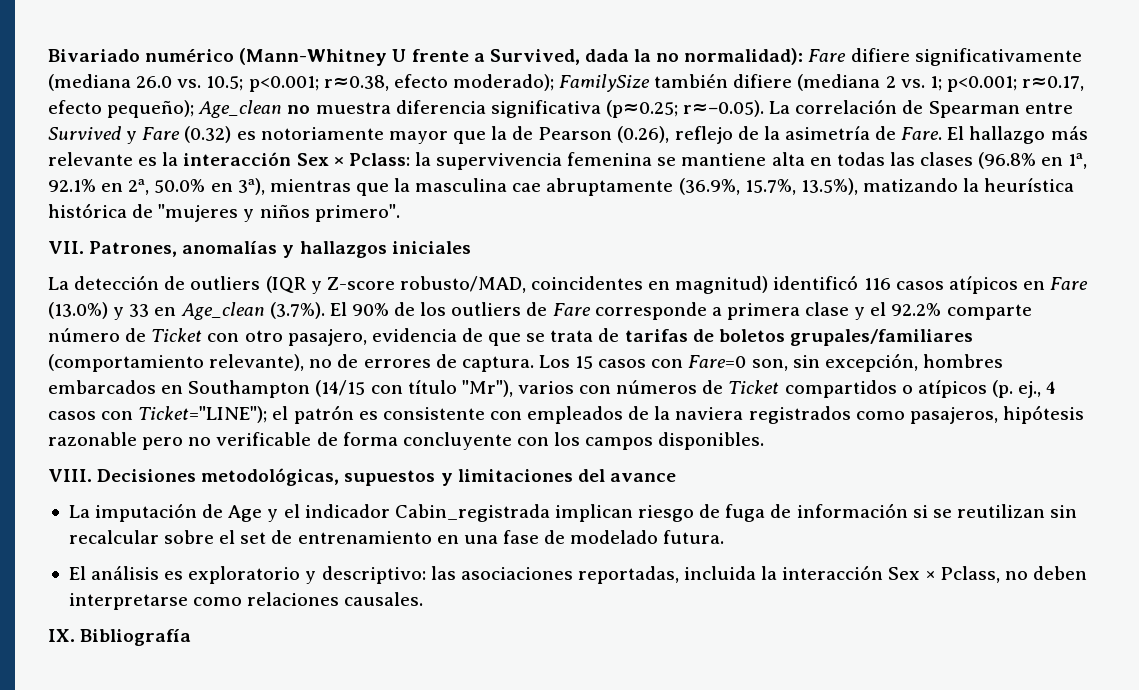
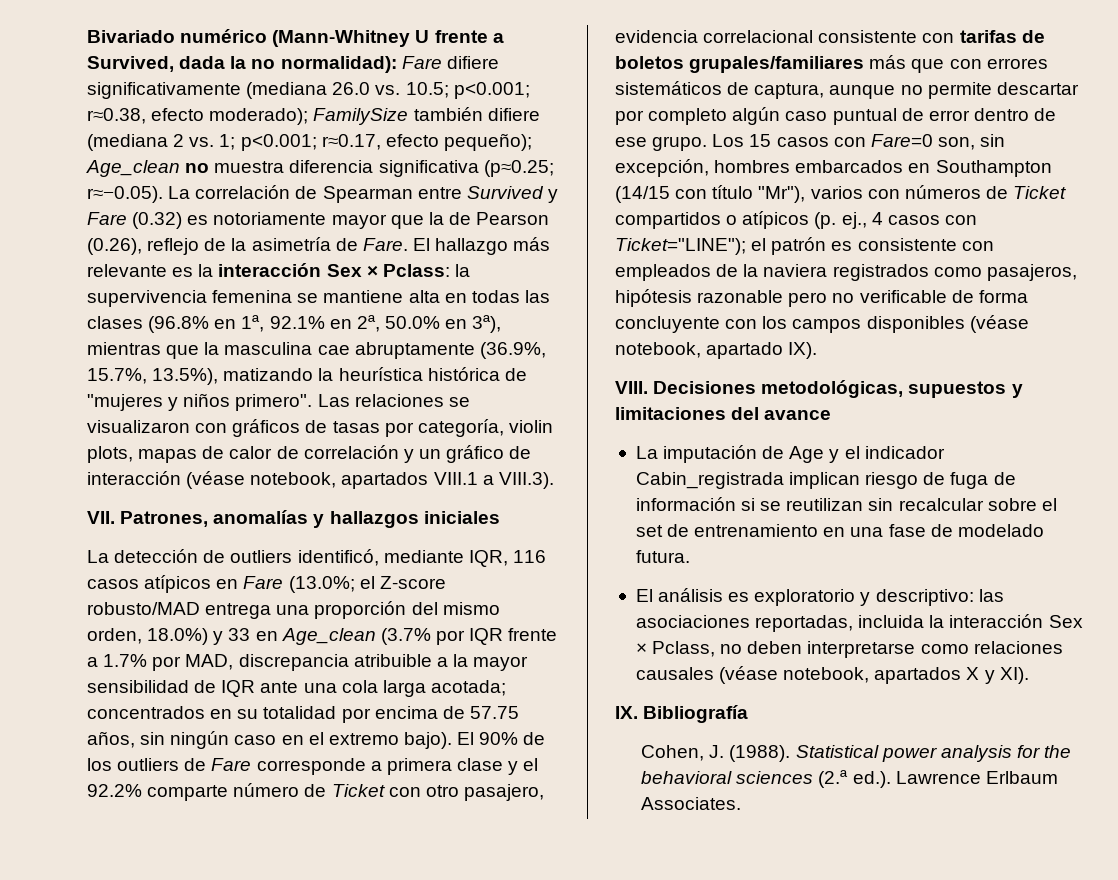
+ Las relaciones se visualizaron con gráficos de tasas por categoría, violin plots, mapas de calor de correlación y un gráfico de interacción (véase notebook, apartados VIII.1 a VIII.3).
- La detección de outliers (IQR y Z-score robusto/MAD, coincidentes en magnitud) identificó 116 casos atípicos en Fare (13.0%) y 33 en Age_clean (3.7%). El 90% de los outliers de Fare corresponde a primera clase y el 92.2% comparte número de Ticket con otro pasajero, evidencia de que se trata de tarifas de boletos grupales/familiares (comportamiento relevante), no de errores de captura.
+ La detección de outliers identificó, mediante IQR, 116 casos atípicos en Fare (13.0%; el Z-score robusto/MAD entrega una proporción del mismo orden, 18.0%) y 33 en Age_clean (3.7% por IQR frente a 1.7% por MAD, discrepancia atribuible a la mayor sensibilidad de IQR ante una cola larga acotada; concentrados en su totalidad por encima de 57.75 años, sin ningún caso en el extremo bajo). El 90% de los outliers de Fare corresponde a primera clase y el 92.2% comparte número de Ticket con otro pasajero, evidencia correlacional consistente con tarifas de boletos grupales/familiares más que con errores sistemáticos de captura, aunque no permite descartar por completo algún caso puntual de error dentro de ese grupo.
- Los 15 casos con Fare=0 son, sin excepción, hombres embarcados en Southampton (14/15 con título "Mr"), varios con números de Ticket compartidos o atípicos (p. ej., 4 casos con Ticket="LINE"); el patrón es consistente con empleados de la naviera registrados como pasajeros, hipótesis razonable pero no verificable de forma concluyente con los campos disponibles.
+ Los 15 casos con Fare=0 son, sin excepción, hombres embarcados en Southampton (14/15 con título "Mr"), varios con números de Ticket compartidos o atípicos (p. ej., 4 casos con Ticket="LINE"); el patrón es consistente con empleados de la naviera registrados como pasajeros, hipótesis razonable pero no verificable de forma concluyente con los campos disponibles (véase notebook, apartado IX).
- El análisis es exploratorio y descriptivo: las asociaciones reportadas, incluida la interacción Sex × Pclass, no deben interpretarse como relaciones causales.
+ El análisis es exploratorio y descriptivo: las asociaciones reportadas, incluida la interacción Sex × Pclass, no deben interpretarse como relaciones causales (véase notebook, apartados X y XI).
  IX. Bibliografía
+ Cohen, J. (1988). Statistical power analysis for the behavioral sciences (2.ª ed.). Lawrence Erlbaum Associates.

